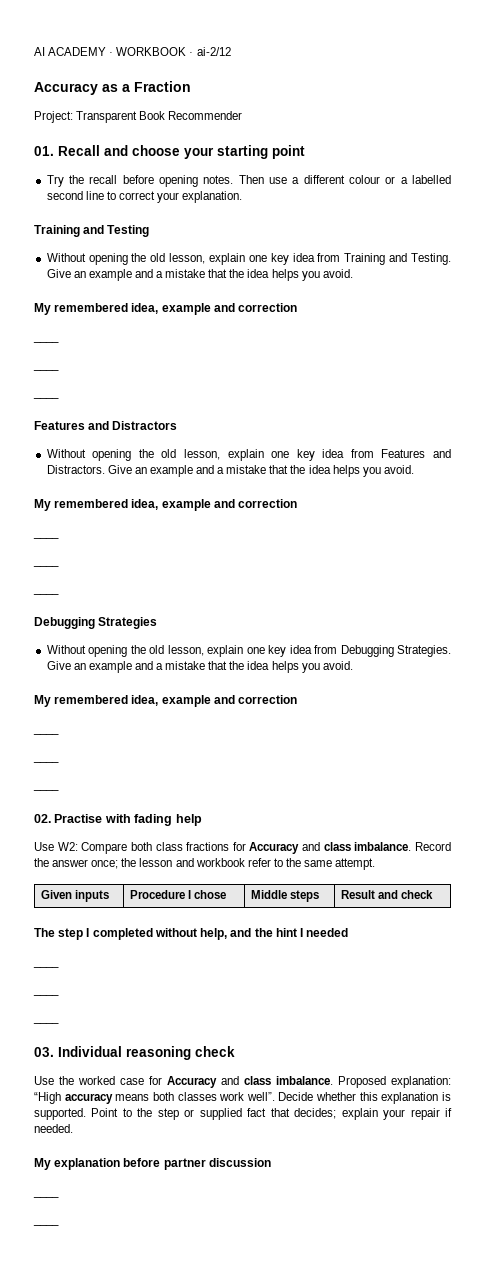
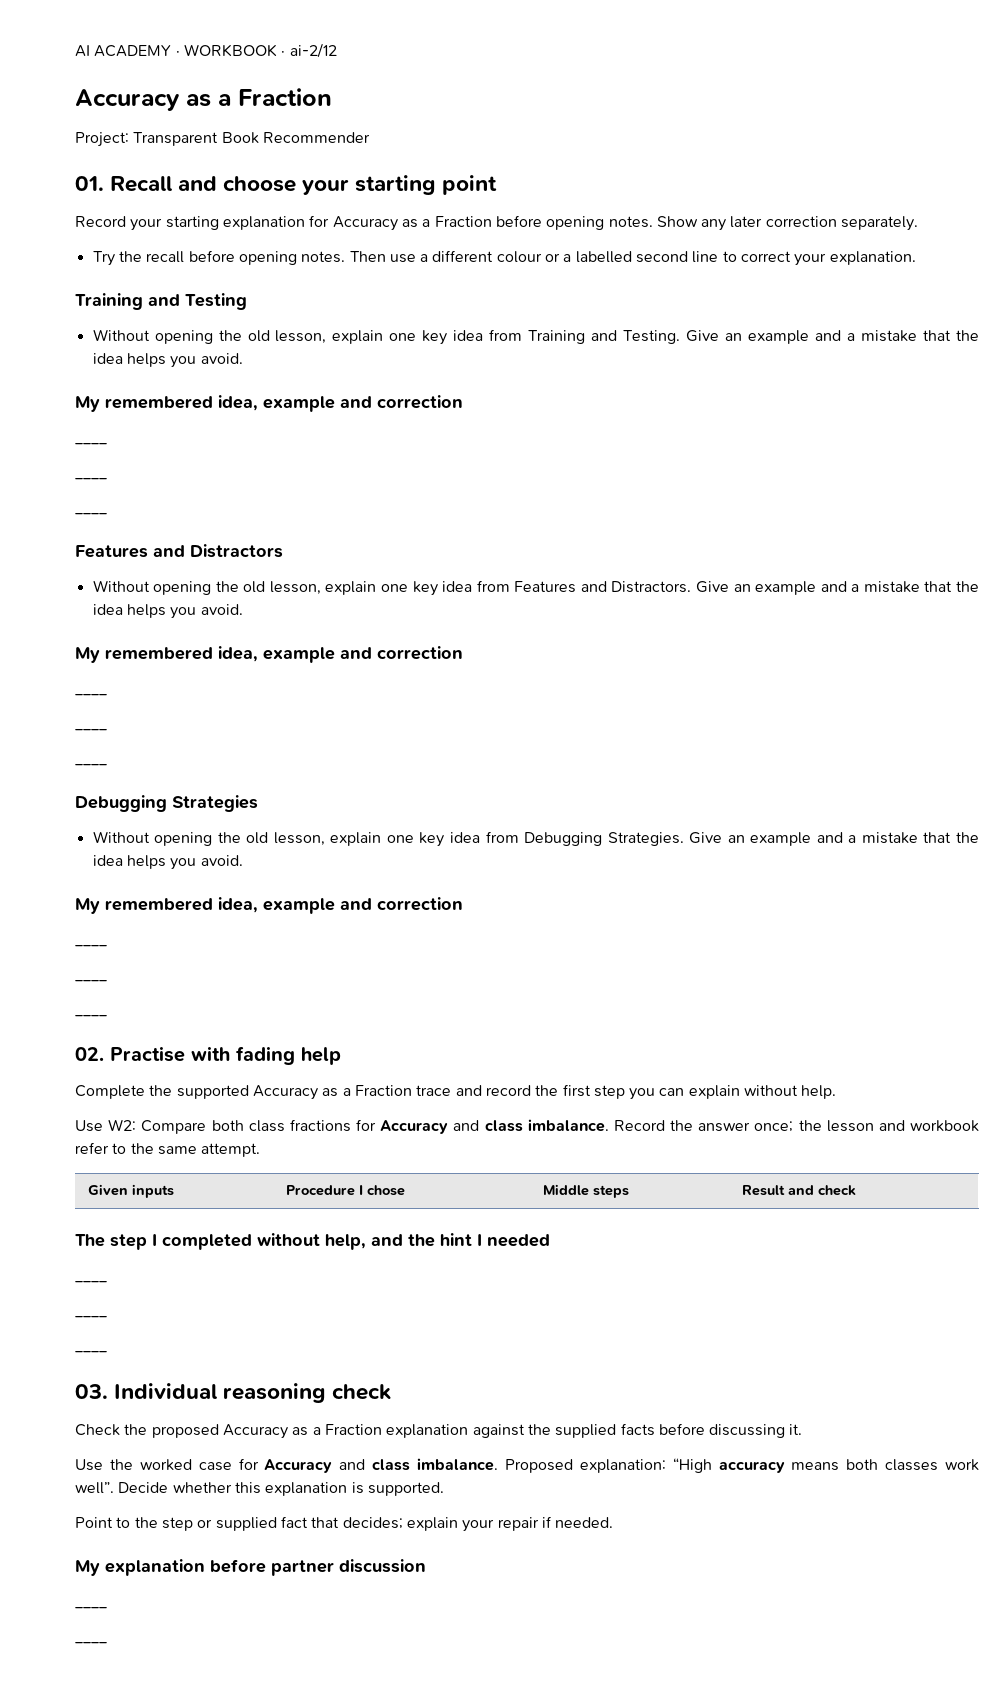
+ Record your starting explanation for Accuracy as a Fraction before opening notes. Show any later correction separately.
+ Complete the supported Accuracy as a Fraction trace and record the first step you can explain without help.
+ Check the proposed Accuracy as a Fraction explanation against the supplied facts before discussing it.
- Decide whether this explanation is supported. Point to the step or supplied fact that decides; explain your repair if needed.
+ Decide whether this explanation is supported.
+ Point to the step or supplied fact that decides; explain your repair if needed.

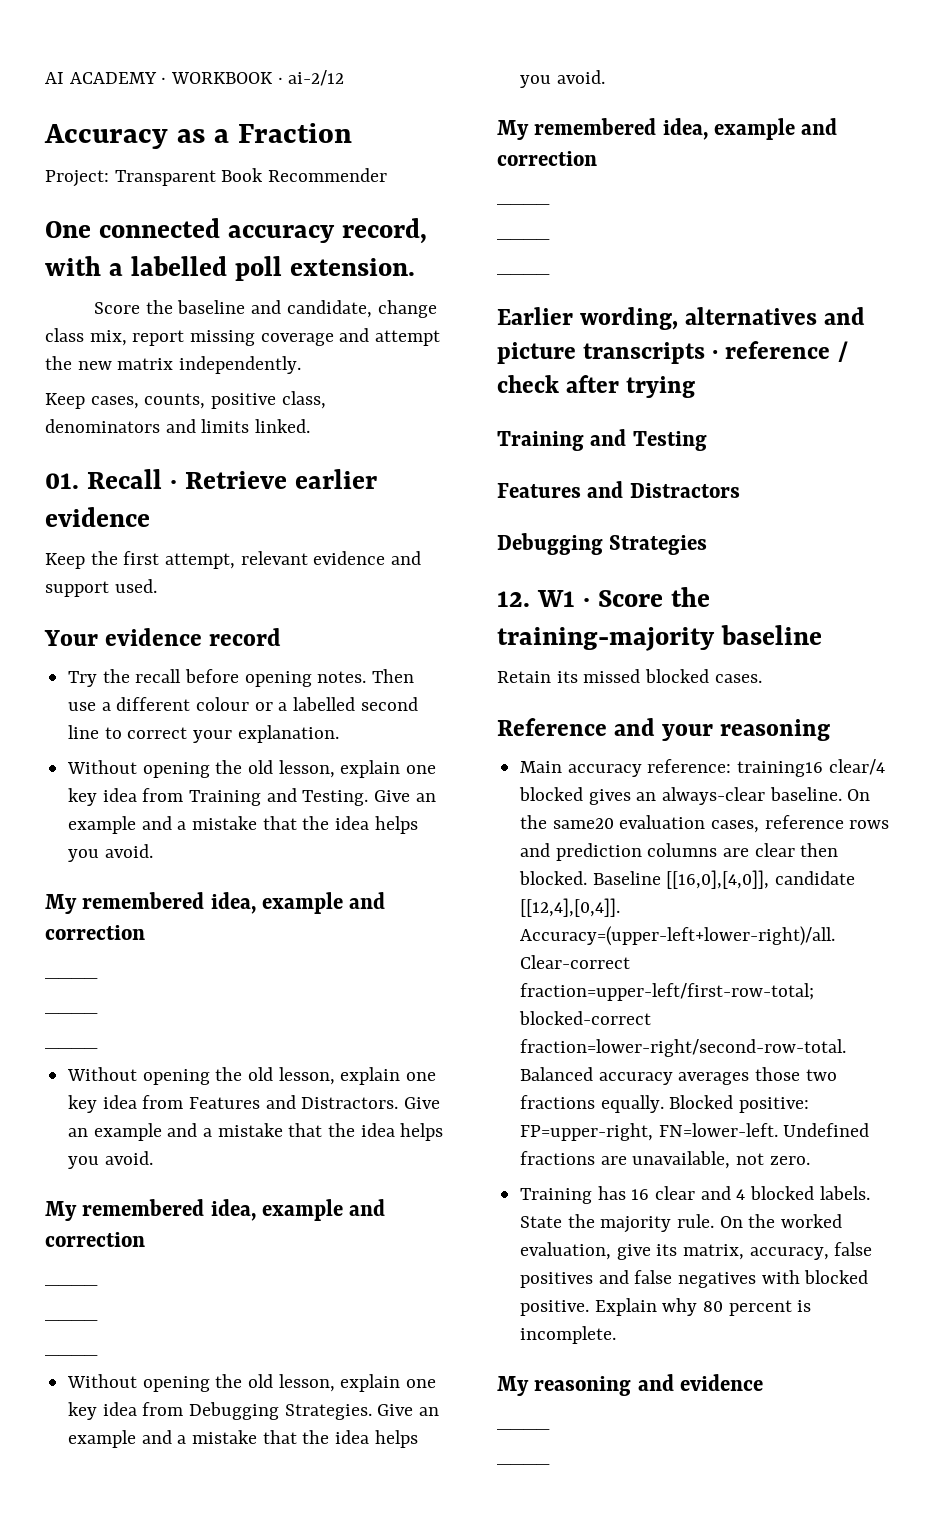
- 01. Recall and choose your starting point
- Record your starting explanation for Accuracy as a Fraction before opening notes. Show any later correction separately.
+ One connected accuracy record, with a labelled poll extension.
+ Score the baseline and candidate, change class mix, report missing coverage and attempt the new matrix independently.
+ Keep cases, counts, positive class, denominators and limits linked.
+ 01. Recall · Retrieve earlier evidence
+ Keep the first attempt, relevant evidence and support used.
+ Your evidence record
- Training and Testing
- Features and Distractors
- Debugging Strategies
- 02. Practise with fading help
- Complete the supported Accuracy as a Fraction trace and record the first step you can explain without help.
- Use W2: Compare both class fractions for Accuracy and class imbalance. Record the answer once; the lesson and workbook refer to the same attempt.
- Given inputs | Procedure I chose | Middle steps | Result and check
- The step I completed without help, and the hint I needed
- ____
- ____
- ____
- 03. Individual reasoning check
- Check the proposed Accuracy as a Fraction explanation against the supplied facts before discussing it.
- Use the worked case for Accuracy and class imbalance. Proposed explanation: “High accuracy means both classes work well”. Decide whether this explanation is supported.
- Point to the step or supplied fact that decides; explain your repair if needed.
- My explanation before partner discussion
+ Earlier wording, alternatives and picture transcripts · reference / check after trying
+ Training and Testing
+ Features and Distractors
+ Debugging Strategies
+ 12. W1 · Score the training-majority baseline
+ Retain its missed blocked cases.
+ Reference and your reasoning
+ Main accuracy reference: training16 clear/4 blocked gives an always-clear baseline. On the same20 evaluation cases, reference rows and prediction columns are clear then blocked. Baseline [[16,0],[4,0]], candidate [[12,4],[0,4]]. Accuracy=(upper-left+lower-right)/all. Clear-correct fraction=upper-left/first-row-total; blocked-correct fraction=lower-right/second-row-total. Balanced accuracy averages those two fractions equally. Blocked positive: FP=upper-right, FN=lower-left. Undefined fractions are unavailable, not zero.
+ Training has 16 clear and 4 blocked labels. State the majority rule. On the worked evaluation, give its matrix, accuracy, false positives and false negatives with blocked positive. Explain why 80 percent is incomplete.
+ My reasoning and evidence

